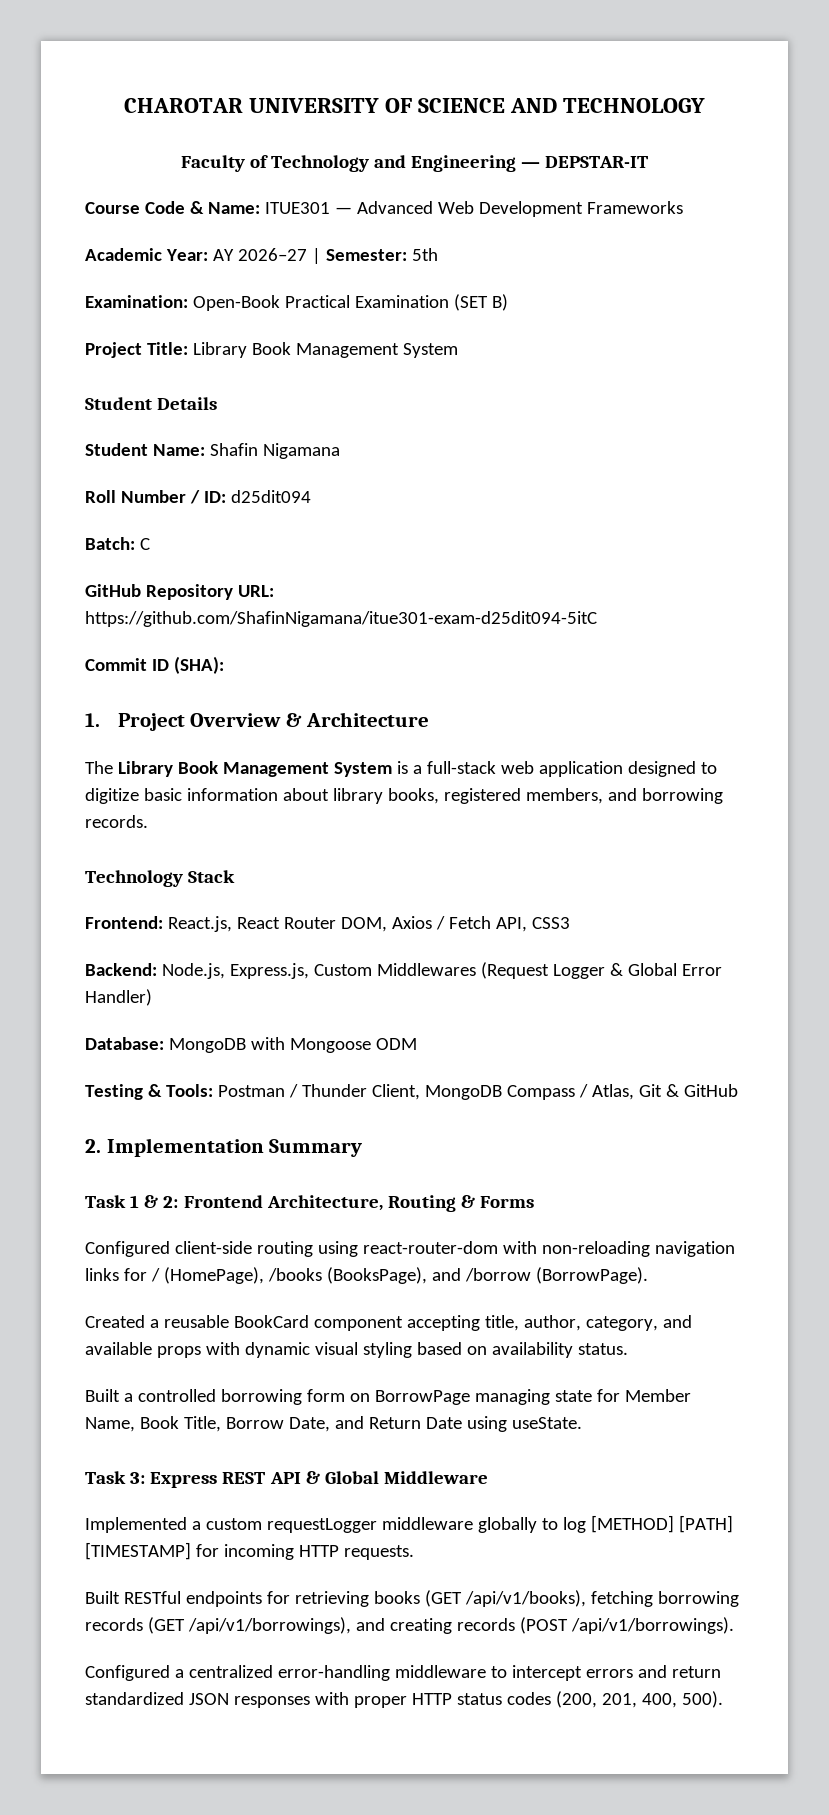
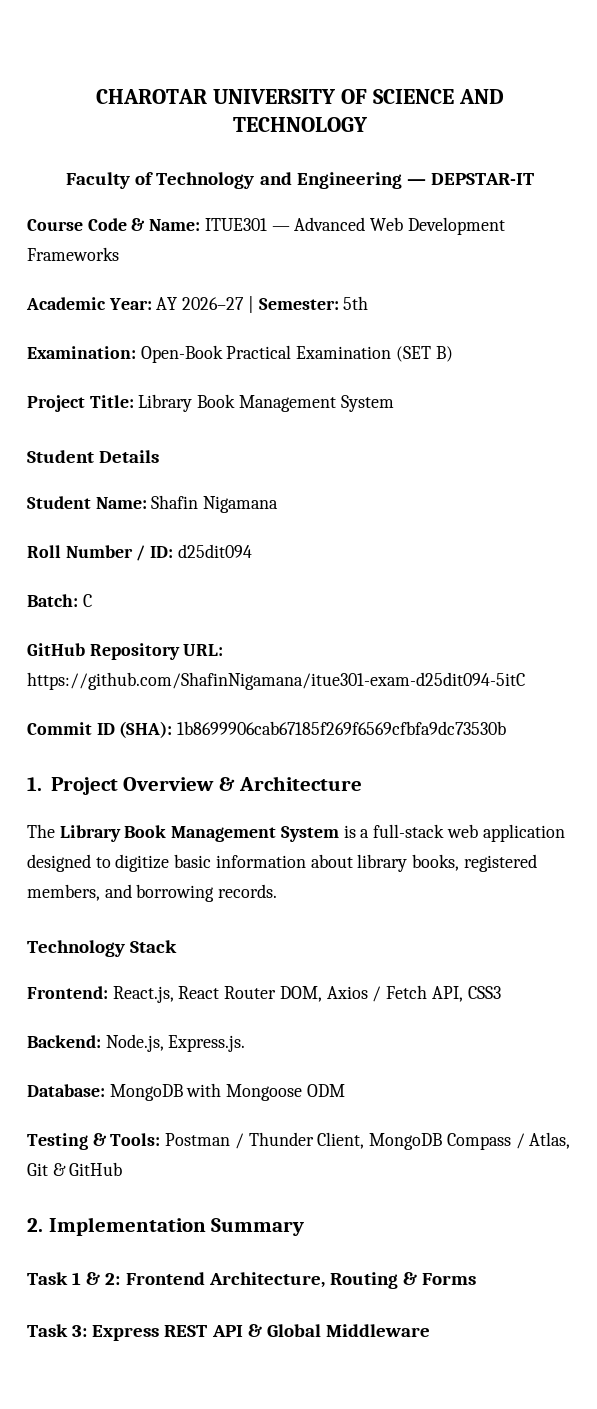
- Commit ID (SHA):
+ Commit ID (SHA): 1b8699906cab67185f269f6569cfbfa9dc73530b
- Backend: Node.js, Express.js, Custom Middlewares (Request Logger & Global Error Handler)
+ Backend: Node.js, Express.js.
- Configured client-side routing using react-router-dom with non-reloading navigation links for / (HomePage), /books (BooksPage), and /borrow (BorrowPage).
- Created a reusable BookCard component accepting title, author, category, and available props with dynamic visual styling based on availability status.
- Built a controlled borrowing form on BorrowPage managing state for Member Name, Book Title, Borrow Date, and Return Date using useState.
- Implemented a custom requestLogger middleware globally to log [METHOD] [PATH] [TIMESTAMP] for incoming HTTP requests.
- Built RESTful endpoints for retrieving books (GET /api/v1/books), fetching borrowing records (GET /api/v1/borrowings), and creating records (POST /api/v1/borrowings).
- Configured a centralized error-handling middleware to intercept errors and return standardized JSON responses with proper HTTP status codes (200, 201, 400, 500).

